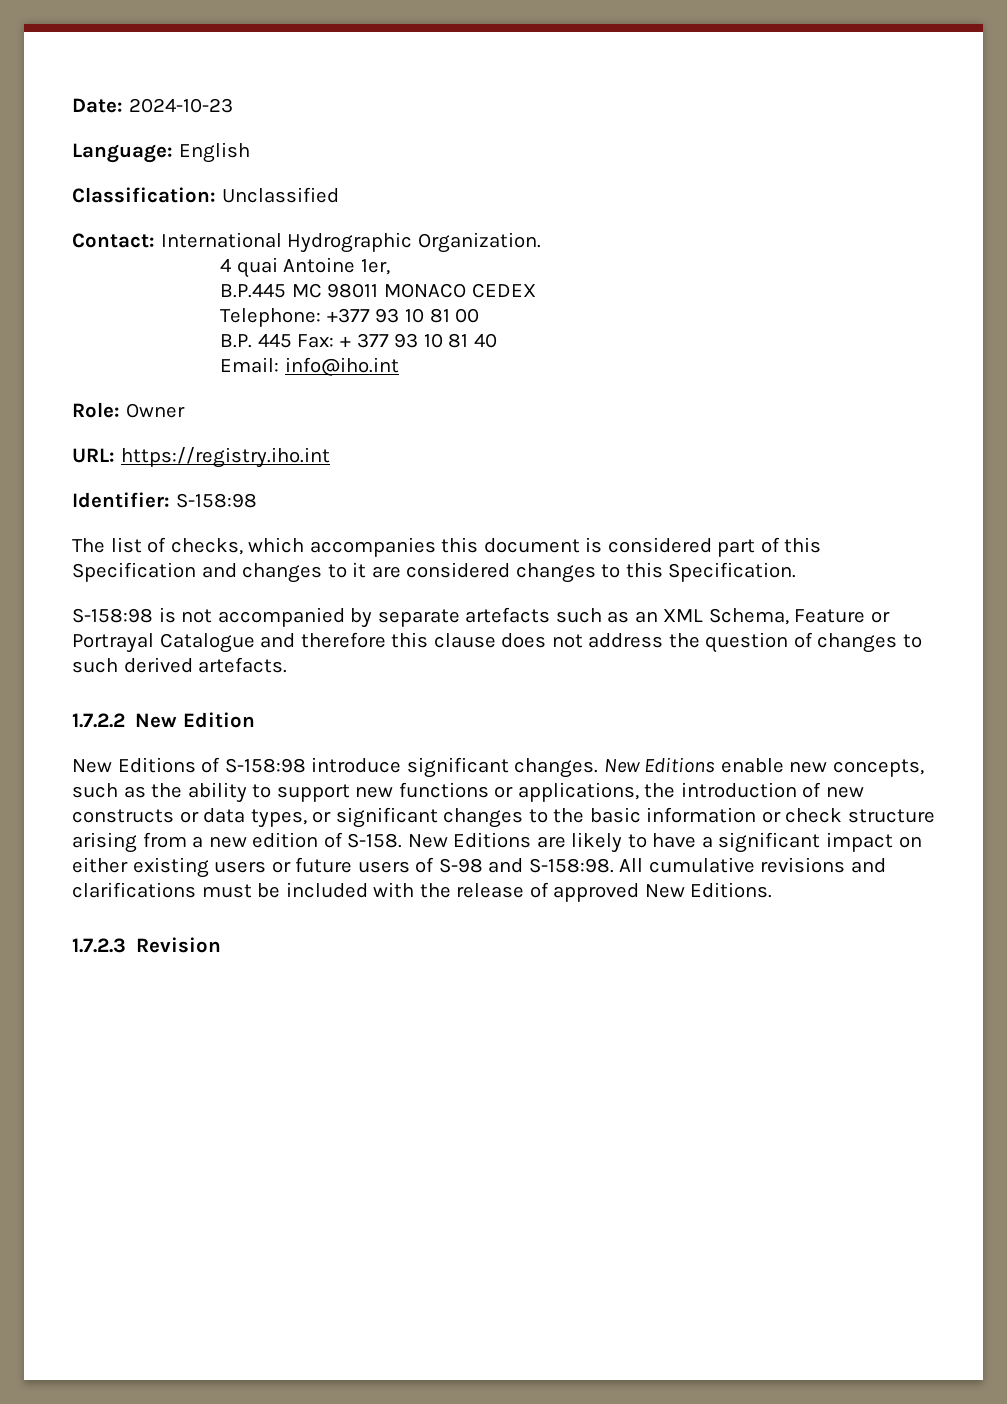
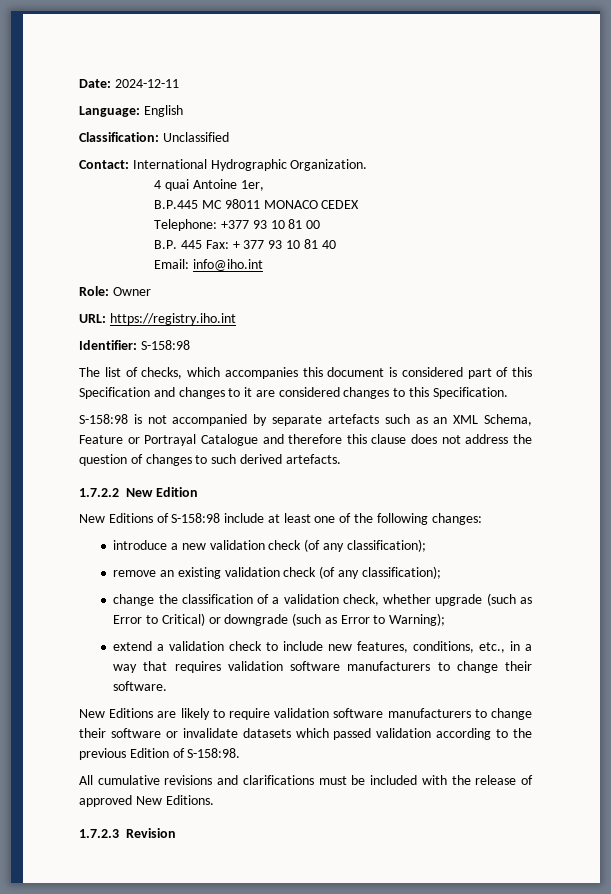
- Date: 2024-10-23
+ Date: 2024-12-11
- New Editions of S-158:98 introduce significant changes. New Editions enable new concepts, such as the ability to support new functions or applications, the introduction of new constructs or data types, or significant changes to the basic information or check structure arising from a new edition of S-158. New Editions are likely to have a significant impact on either existing users or future users of S-98 and S-158:98. All cumulative revisions and clarifications must be included with the release of approved New Editions.
+ New Editions of S-158:98 include at least one of the following changes:
+ introduce a new validation check (of any classification);
+ remove an existing validation check (of any classification);
+ change the classification of a validation check, whether upgrade (such as Error to Critical) or downgrade (such as Error to Warning);
+ extend a validation check to include new features, conditions, etc., in a way that requires validation software manufacturers to change their software.
+ New Editions are likely to require validation software manufacturers to change their software or invalidate datasets which passed validation according to the previous Edition of S-158:98.
+ All cumulative revisions and clarifications must be included with the release of approved New Editions.

